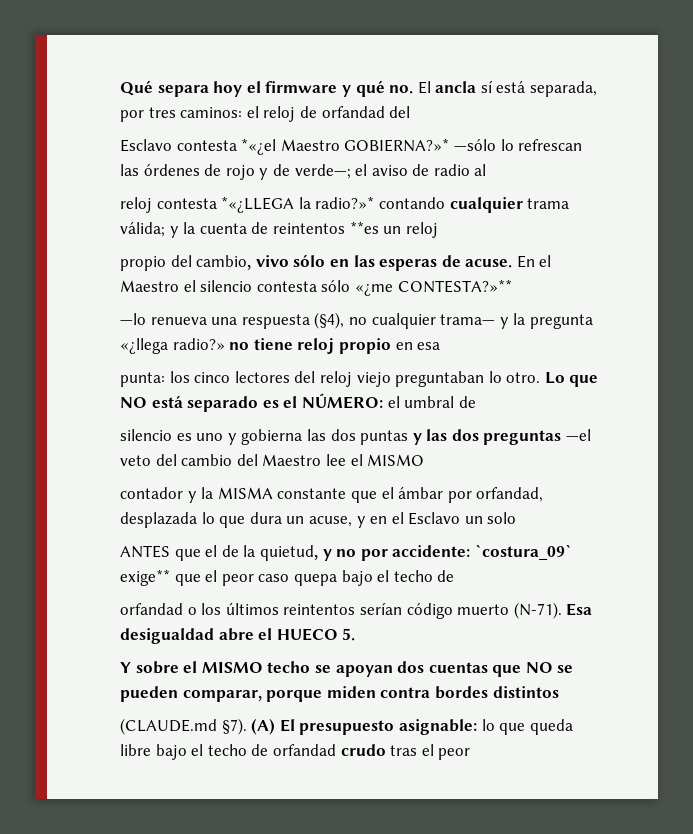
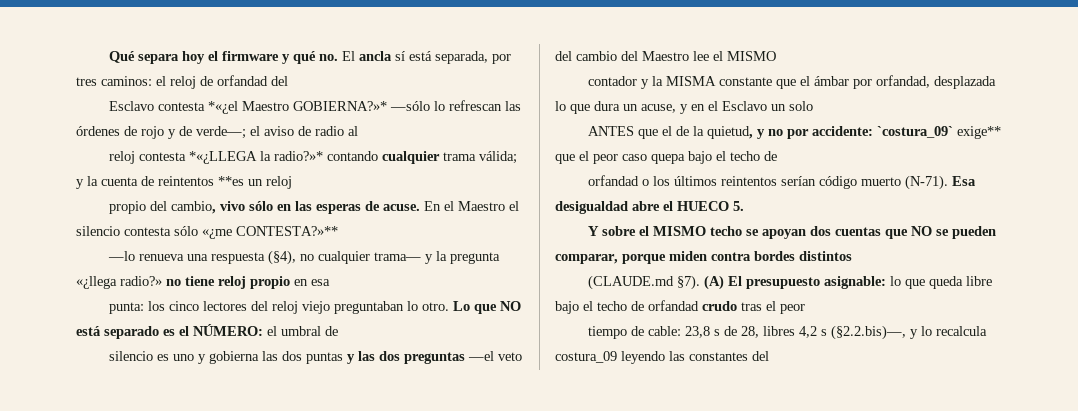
+ tiempo de cable: 23,8 s de 28, libres 4,2 s (§2.2.bis)—, y lo recalcula costura_09 leyendo las constantes del

